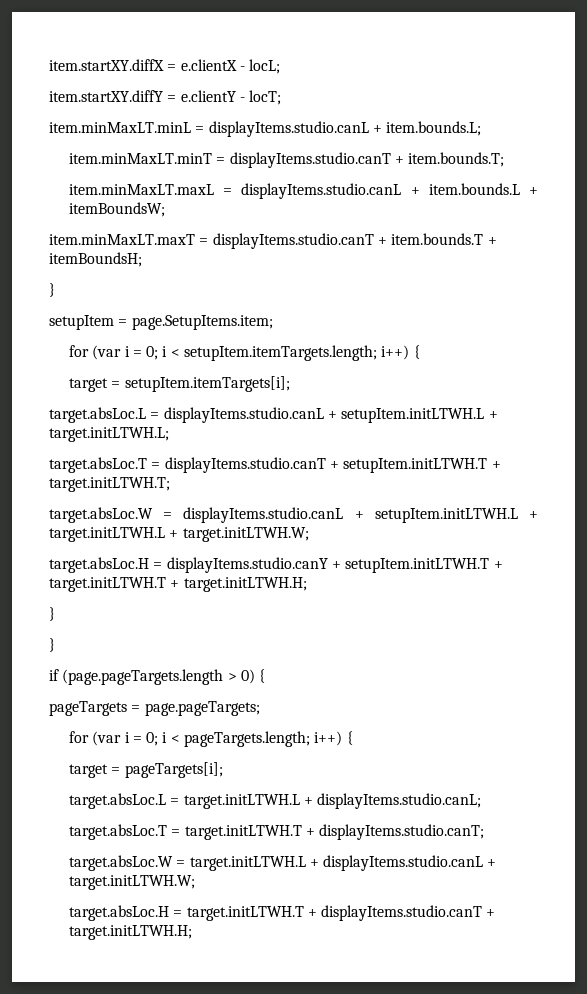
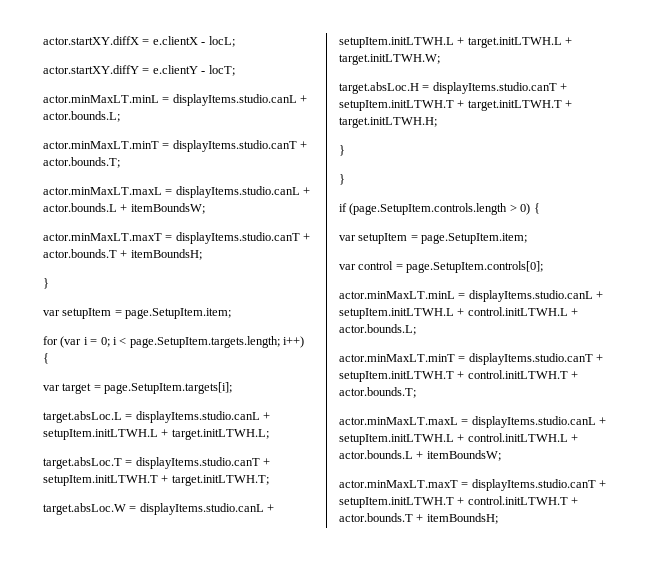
- item.startXY.diffX = e.clientX - locL;
+ actor.startXY.diffX = e.clientX - locL;
- item.startXY.diffY = e.clientY - locT;
+ actor.startXY.diffY = e.clientY - locT;
- item.minMaxLT.minL = displayItems.studio.canL + item.bounds.L;
- item.minMaxLT.minT = displayItems.studio.canT + item.bounds.T;
- item.minMaxLT.maxL = displayItems.studio.canL + item.bounds.L + itemBoundsW;
- item.minMaxLT.maxT = displayItems.studio.canT + item.bounds.T + itemBoundsH;
+ actor.minMaxLT.minL = displayItems.studio.canL + actor.bounds.L;
+ actor.minMaxLT.minT = displayItems.studio.canT + actor.bounds.T;
+ actor.minMaxLT.maxL = displayItems.studio.canL + actor.bounds.L + itemBoundsW;
+ actor.minMaxLT.maxT = displayItems.studio.canT + actor.bounds.T + itemBoundsH;
  }
- setupItem = page.SetupItems.item;
- for (var i = 0; i < setupItem.itemTargets.length; i++) {
- target = setupItem.itemTargets[i];
+ var setupItem = page.SetupItem.item;
+ for (var i = 0; i < page.SetupItem.targets.length; i++) {
+ var target = page.SetupItem.targets[i];
- target.absLoc.H = displayItems.studio.canY + setupItem.initLTWH.T + target.initLTWH.T + target.initLTWH.H;
+ target.absLoc.H = displayItems.studio.canT + setupItem.initLTWH.T + target.initLTWH.T + target.initLTWH.H;
- if (page.pageTargets.length > 0) {
- pageTargets = page.pageTargets;
- for (var i = 0; i < pageTargets.length; i++) {
- target = pageTargets[i];
- target.absLoc.L = target.initLTWH.L + displayItems.studio.canL;
- target.absLoc.T = target.initLTWH.T + displayItems.studio.canT;
- target.absLoc.W = target.initLTWH.L + displayItems.studio.canL + target.initLTWH.W;
- target.absLoc.H = target.initLTWH.T + displayItems.studio.canT + target.initLTWH.H;
+ if (page.SetupItem.controls.length > 0) {
+ var setupItem = page.SetupItem.item;
+ var control = page.SetupItem.controls[0];
+ actor.minMaxLT.minL = displayItems.studio.canL + setupItem.initLTWH.L + control.initLTWH.L + actor.bounds.L;
+ actor.minMaxLT.minT = displayItems.studio.canT + setupItem.initLTWH.T + control.initLTWH.T + actor.bounds.T;
+ actor.minMaxLT.maxL = displayItems.studio.canL + setupItem.initLTWH.L + control.initLTWH.L + actor.bounds.L + itemBoundsW;
+ actor.minMaxLT.maxT = displayItems.studio.canT + setupItem.initLTWH.T + control.initLTWH.T + actor.bounds.T + itemBoundsH;

